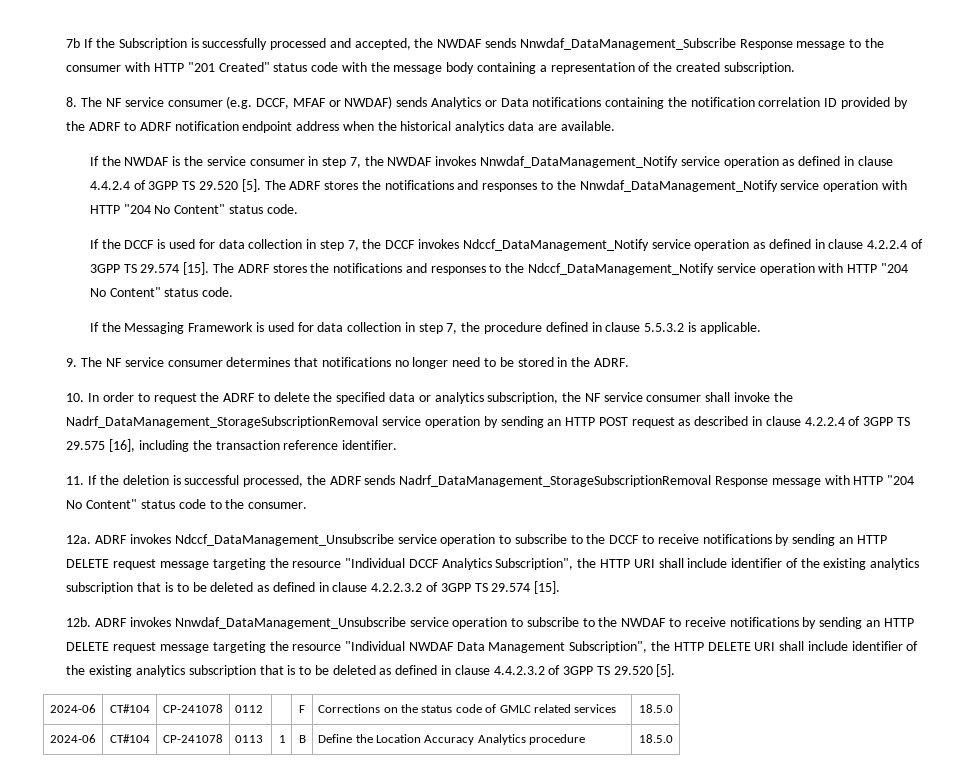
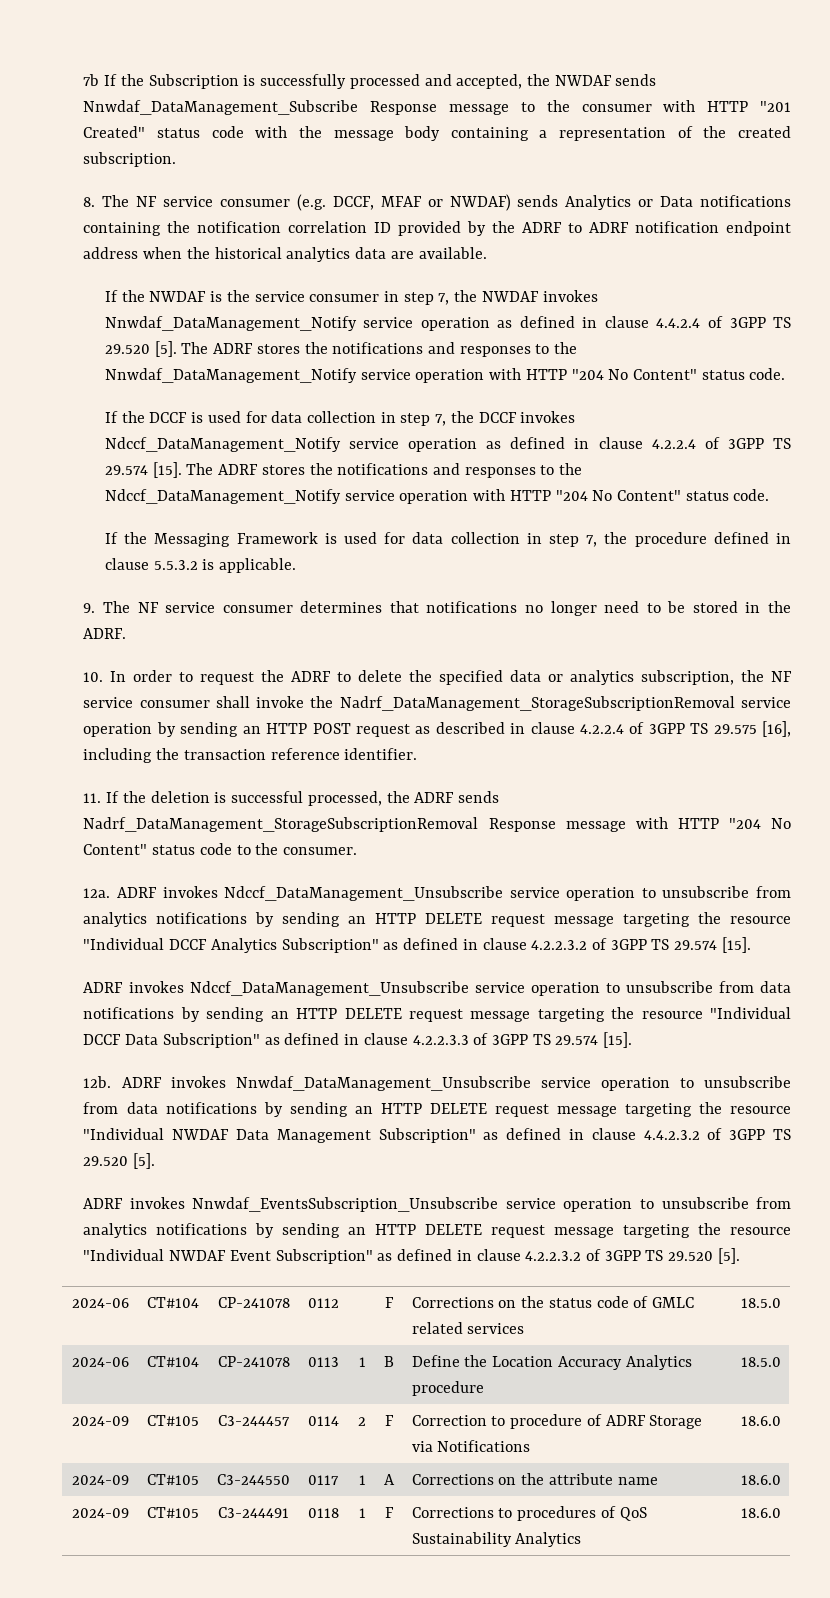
- ADRF invokes Ndccf_DataManagement_Unsubscribe service operation to subscribe to the DCCF to receive notifications by sending an HTTP DELETE request message targeting the resource "Individual DCCF Analytics Subscription", the HTTP URI shall include identifier of the existing analytics subscription that is to be deleted as defined in clause 4.2.2.3.2 of 3GPP TS 29.574 [15].
+ ADRF invokes Ndccf_DataManagement_Unsubscribe service operation to unsubscribe from analytics notifications by sending an HTTP DELETE request message targeting the resource "Individual DCCF Analytics Subscription" as defined in clause 4.2.2.3.2 of 3GPP TS 29.574 [15].
+ ADRF invokes Ndccf_DataManagement_Unsubscribe service operation to unsubscribe from data notifications by sending an HTTP DELETE request message targeting the resource "Individual DCCF Data Subscription" as defined in clause 4.2.2.3.3 of 3GPP TS 29.574 [15].
- ADRF invokes Nnwdaf_DataManagement_Unsubscribe service operation to subscribe to the NWDAF to receive notifications by sending an HTTP DELETE request message targeting the resource "Individual NWDAF Data Management Subscription", the HTTP DELETE URI shall include identifier of the existing analytics subscription that is to be deleted as defined in clause 4.4.2.3.2 of 3GPP TS 29.520 [5].
+ ADRF invokes Nnwdaf_DataManagement_Unsubscribe service operation to unsubscribe from data notifications by sending an HTTP DELETE request message targeting the resource "Individual NWDAF Data Management Subscription" as defined in clause 4.4.2.3.2 of 3GPP TS 29.520 [5].
+ ADRF invokes Nnwdaf_EventsSubscription_Unsubscribe service operation to unsubscribe from analytics notifications by sending an HTTP DELETE request message targeting the resource "Individual NWDAF Event Subscription" as defined in clause 4.2.2.3.2 of 3GPP TS 29.520 [5].
+ 2024-09 | CT#105 | C3-244457 | 0114 | 2 | F | Correction to procedure of ADRF Storage via Notifications | 18.6.0
+ 2024-09 | CT#105 | C3-244550 | 0117 | 1 | A | Corrections on the attribute name | 18.6.0
+ 2024-09 | CT#105 | C3-244491 | 0118 | 1 | F | Corrections to procedures of QoS Sustainability Analytics | 18.6.0

